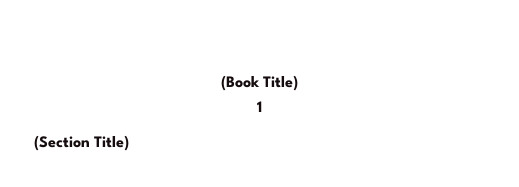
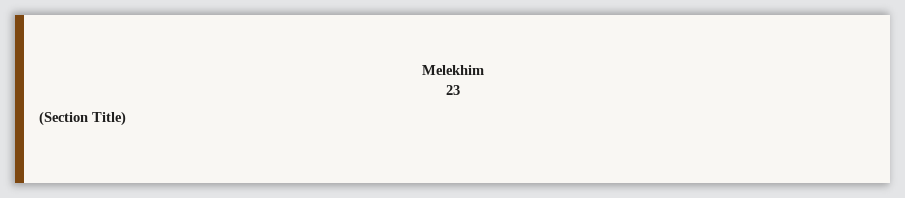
- (Book Title)
- 1
+ Melekhim
+ 23

